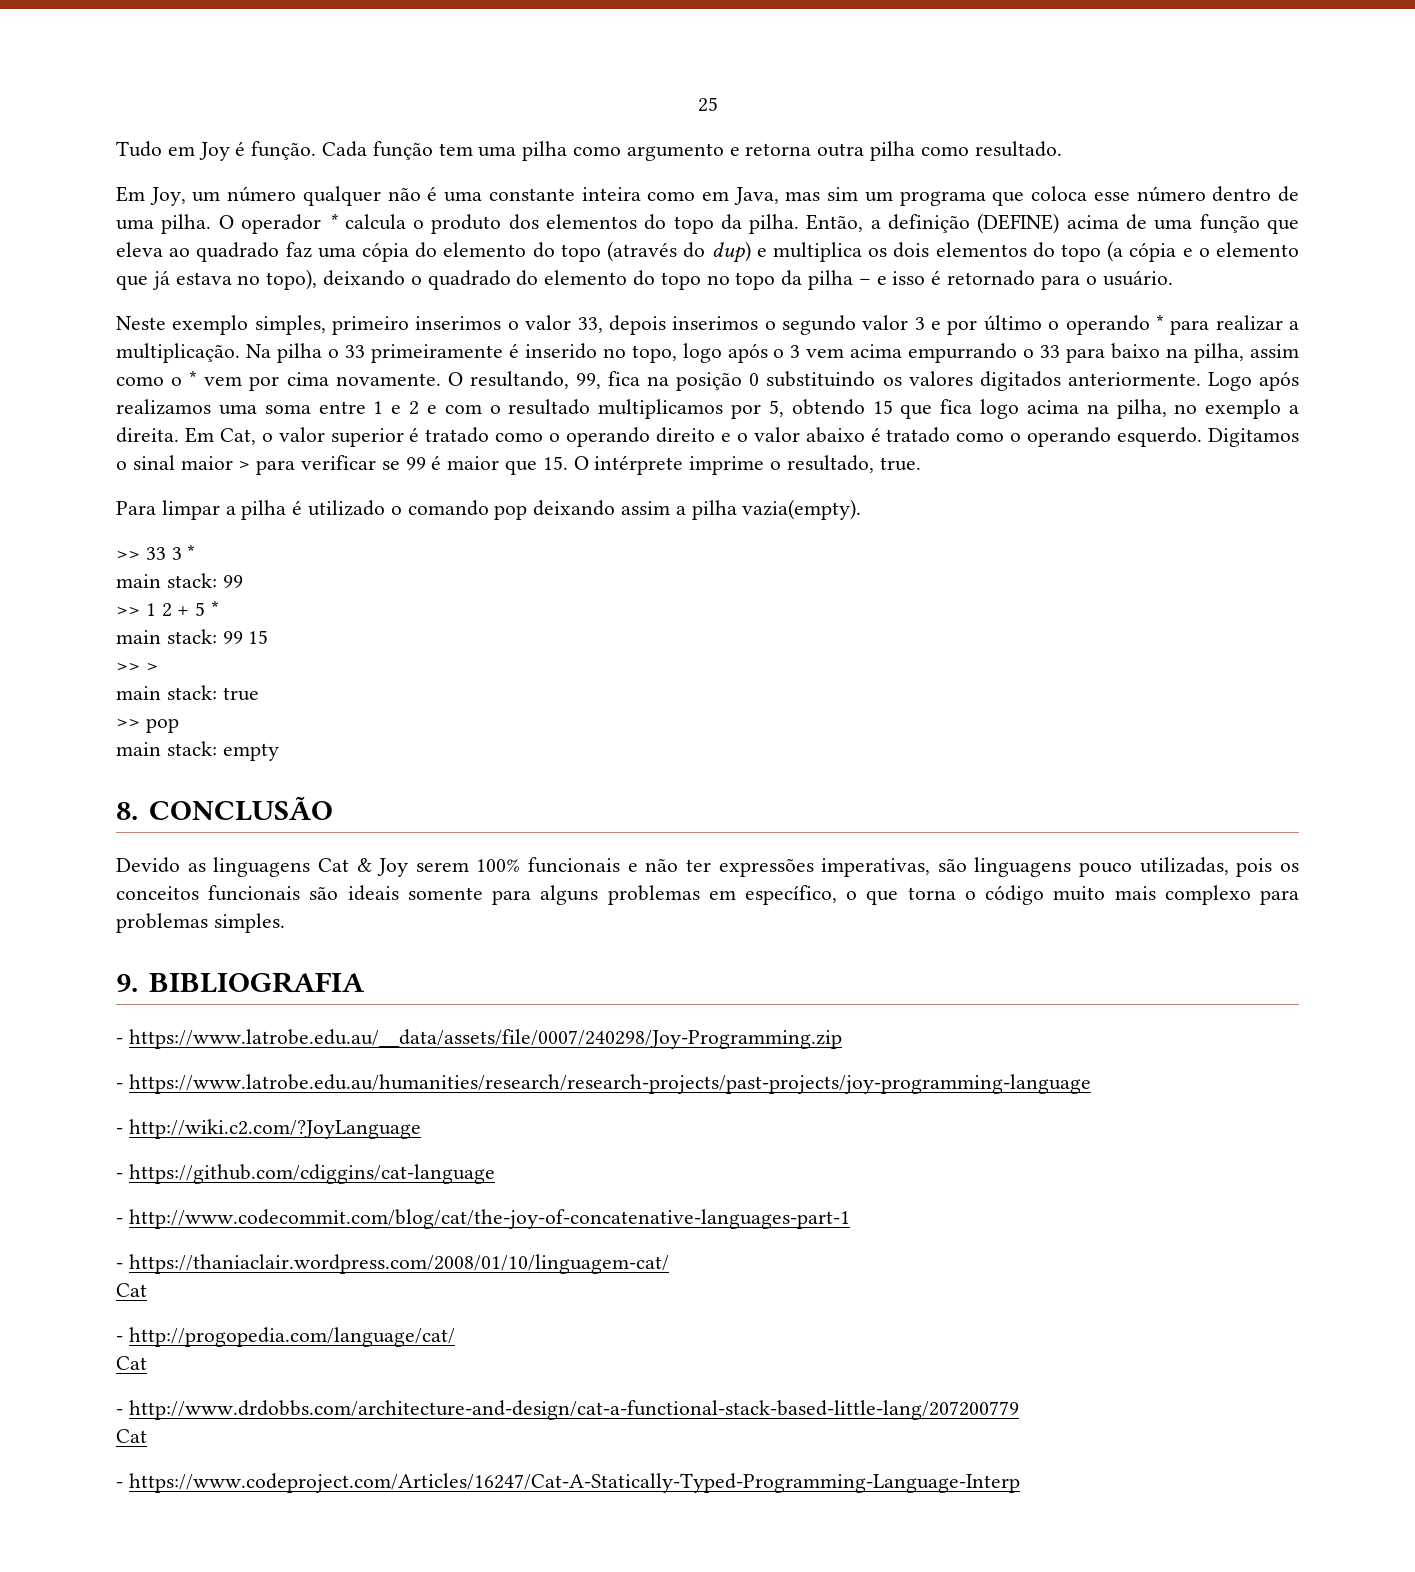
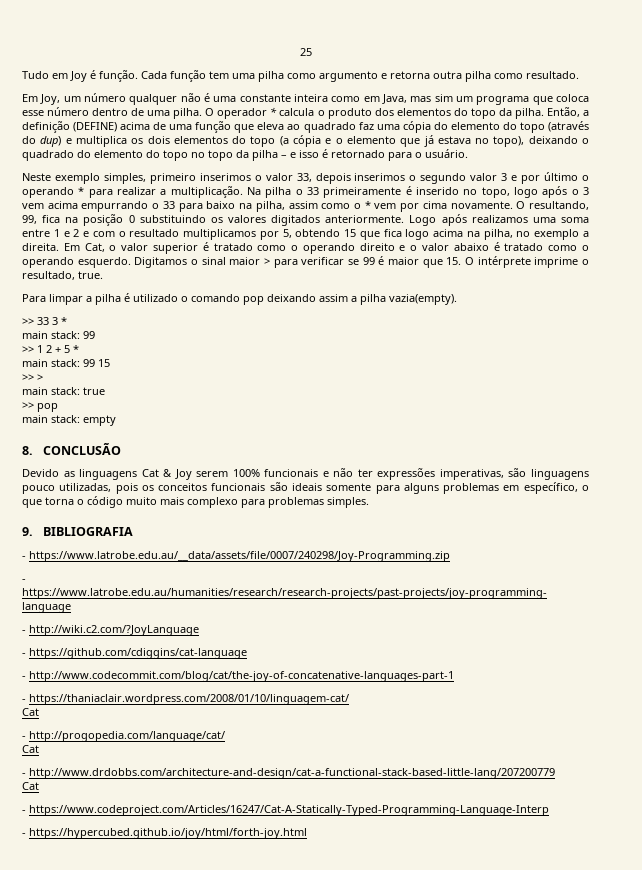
+ - https://hypercubed.github.io/joy/html/forth-joy.html

